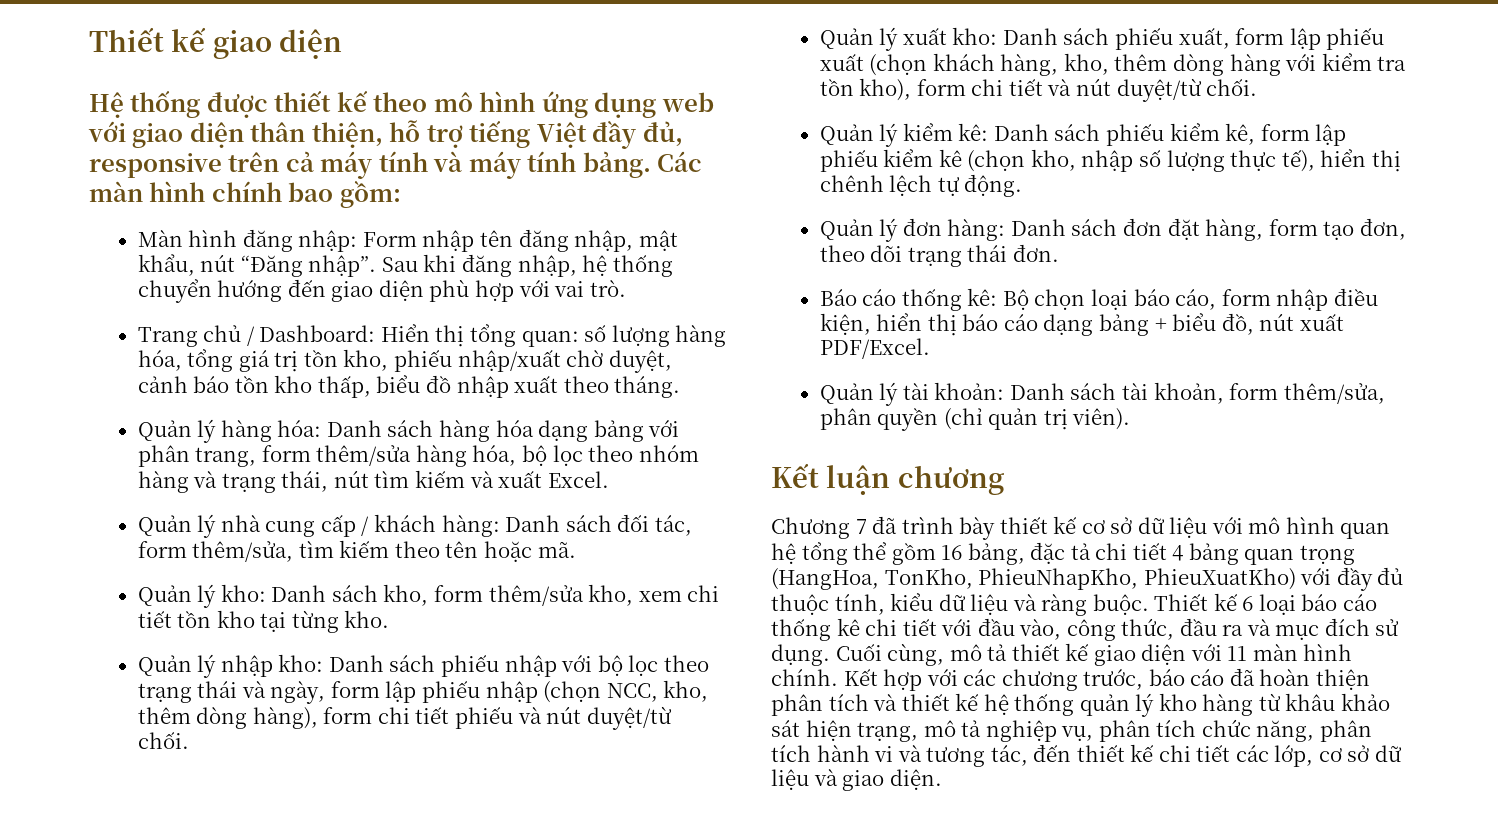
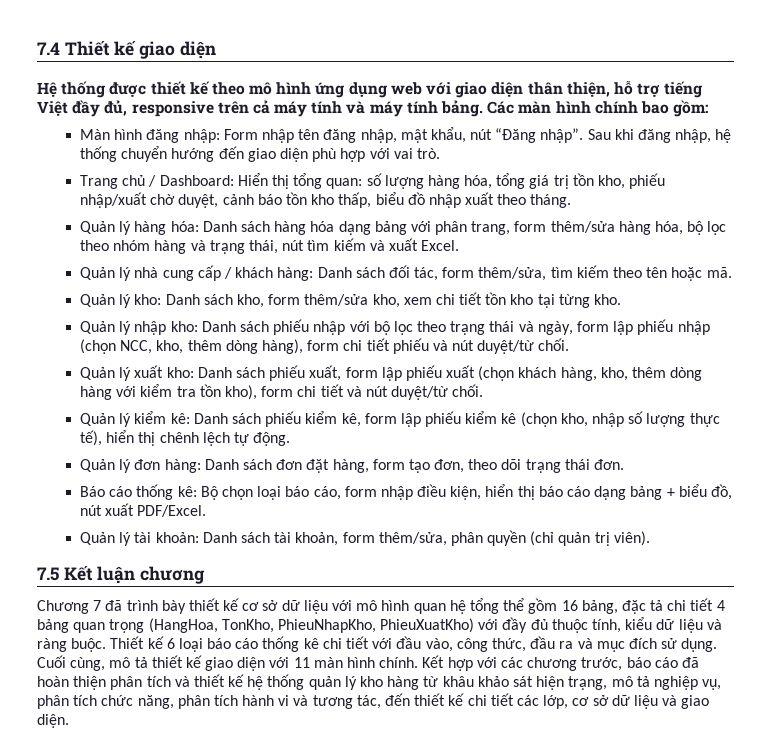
- Thiết kế giao diện
+ 7.4 Thiết kế giao diện
- Kết luận chương
+ 7.5 Kết luận chương

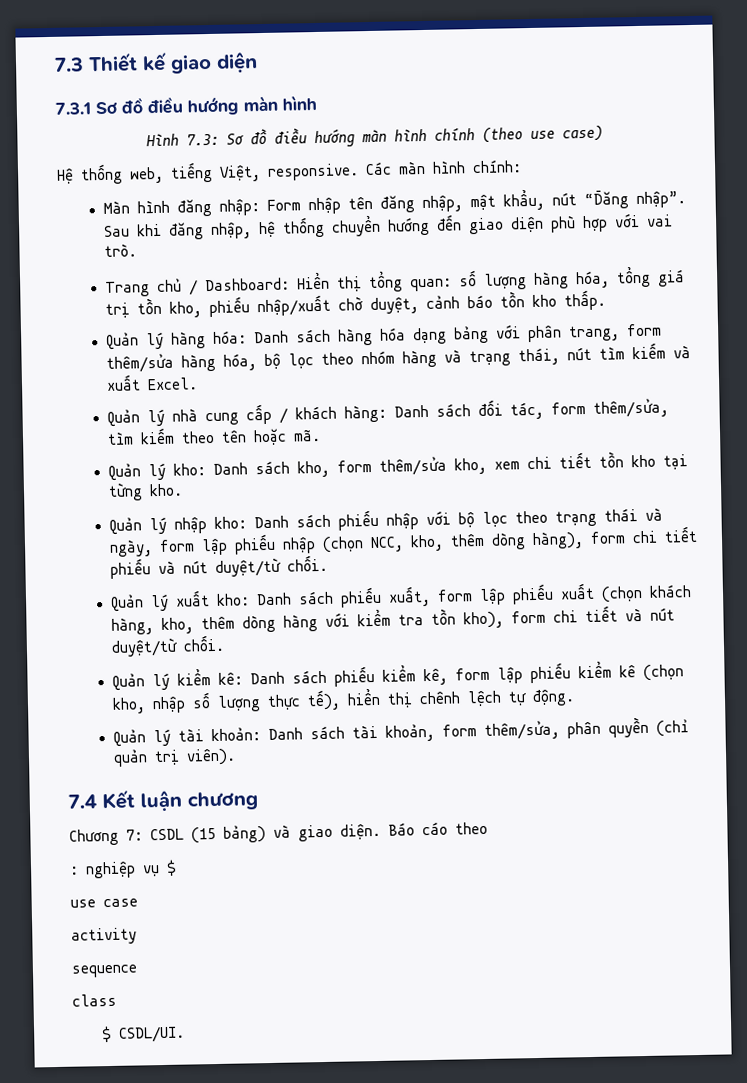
- 7.4 Thiết kế giao diện
+ 7.3 Thiết kế giao diện
- Hệ thống được thiết kế theo mô hình ứng dụng web với giao diện thân thiện, hỗ trợ tiếng Việt đầy đủ, responsive trên cả máy tính và máy tính bảng. Các màn hình chính bao gồm:
+ 7.3.1 Sơ đồ điều hướng màn hình
+ Hình 7.3: Sơ đồ điều hướng màn hình chính (theo use case)
+ Hệ thống web, tiếng Việt, responsive. Các màn hình chính:
- Trang chủ / Dashboard: Hiển thị tổng quan: số lượng hàng hóa, tổng giá trị tồn kho, phiếu nhập/xuất chờ duyệt, cảnh báo tồn kho thấp, biểu đồ nhập xuất theo tháng.
+ Trang chủ / Dashboard: Hiển thị tổng quan: số lượng hàng hóa, tổng giá trị tồn kho, phiếu nhập/xuất chờ duyệt, cảnh báo tồn kho thấp.
- Quản lý đơn hàng: Danh sách đơn đặt hàng, form tạo đơn, theo dõi trạng thái đơn.
- Báo cáo thống kê: Bộ chọn loại báo cáo, form nhập điều kiện, hiển thị báo cáo dạng bảng + biểu đồ, nút xuất PDF/Excel.
- 7.5 Kết luận chương
+ 7.4 Kết luận chương
- Chương 7 đã trình bày thiết kế cơ sở dữ liệu với mô hình quan hệ tổng thể gồm 16 bảng, đặc tả chi tiết 4 bảng quan trọng (HangHoa, TonKho, PhieuNhapKho, PhieuXuatKho) với đầy đủ thuộc tính, kiểu dữ liệu và ràng buộc. Thiết kế 6 loại báo cáo thống kê chi tiết với đầu vào, công thức, đầu ra và mục đích sử dụng. Cuối cùng, mô tả thiết kế giao diện với 11 màn hình chính. Kết hợp với các chương trước, báo cáo đã hoàn thiện phân tích và thiết kế hệ thống quản lý kho hàng từ khâu khảo sát hiện trạng, mô tả nghiệp vụ, phân tích chức năng, phân tích hành vi và tương tác, đến thiết kế chi tiết các lớp, cơ sở dữ liệu và giao diện.
+ Chương 7: CSDL (15 bảng) và giao diện. Báo cáo theo
+ : nghiệp vụ $
+ use case
+ activity
+ sequence
+ class
+ $ CSDL/UI.

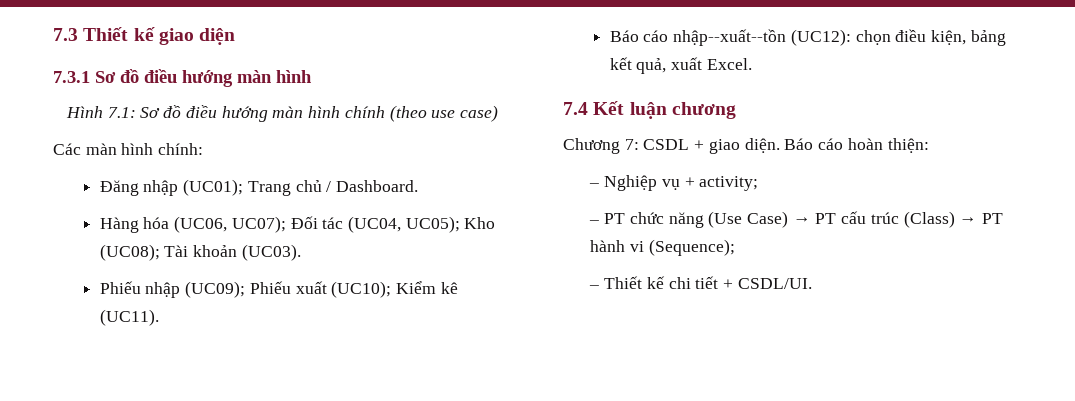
- Hình 7.3: Sơ đồ điều hướng màn hình chính (theo use case)
+ Hình 7.1: Sơ đồ điều hướng màn hình chính (theo use case)
- Hệ thống web, tiếng Việt, responsive. Các màn hình chính:
- Màn hình đăng nhập: Form nhập tên đăng nhập, mật khẩu, nút “Đăng nhập”. Sau khi đăng nhập, hệ thống chuyển hướng đến giao diện phù hợp với vai trò.
- Trang chủ / Dashboard: Hiển thị tổng quan: số lượng hàng hóa, tổng giá trị tồn kho, phiếu nhập/xuất chờ duyệt, cảnh báo tồn kho thấp.
- Quản lý hàng hóa: Danh sách hàng hóa dạng bảng với phân trang, form thêm/sửa hàng hóa, bộ lọc theo nhóm hàng và trạng thái, nút tìm kiếm và xuất Excel.
- Quản lý nhà cung cấp / khách hàng: Danh sách đối tác, form thêm/sửa, tìm kiếm theo tên hoặc mã.
- Quản lý kho: Danh sách kho, form thêm/sửa kho, xem chi tiết tồn kho tại từng kho.
- Quản lý nhập kho: Danh sách phiếu nhập với bộ lọc theo trạng thái và ngày, form lập phiếu nhập (chọn NCC, kho, thêm dòng hàng), form chi tiết phiếu và nút duyệt/từ chối.
- Quản lý xuất kho: Danh sách phiếu xuất, form lập phiếu xuất (chọn khách hàng, kho, thêm dòng hàng với kiểm tra tồn kho), form chi tiết và nút duyệt/từ chối.
- Quản lý kiểm kê: Danh sách phiếu kiểm kê, form lập phiếu kiểm kê (chọn kho, nhập số lượng thực tế), hiển thị chênh lệch tự động.
- Quản lý tài khoản: Danh sách tài khoản, form thêm/sửa, phân quyền (chỉ quản trị viên).
+ Các màn hình chính:
+ Đăng nhập (UC01); Trang chủ / Dashboard.
+ Hàng hóa (UC06, UC07); Đối tác (UC04, UC05); Kho (UC08); Tài khoản (UC03).
+ Phiếu nhập (UC09); Phiếu xuất (UC10); Kiểm kê (UC11).
+ Báo cáo nhập--xuất--tồn (UC12): chọn điều kiện, bảng kết quả, xuất Excel.
- Chương 7: CSDL (15 bảng) và giao diện.
+ Chương 7: CSDL + giao diện.
- Báo cáo theo
- : nghiệp vụ $
- use case
- activity
- sequence
- class
- $ CSDL/UI.
+ Báo cáo hoàn thiện:
+ – Nghiệp vụ + activity;
+ – PT chức năng (Use Case) → PT cấu trúc (Class) → PT hành vi (Sequence);
+ – Thiết kế chi tiết + CSDL/UI.

